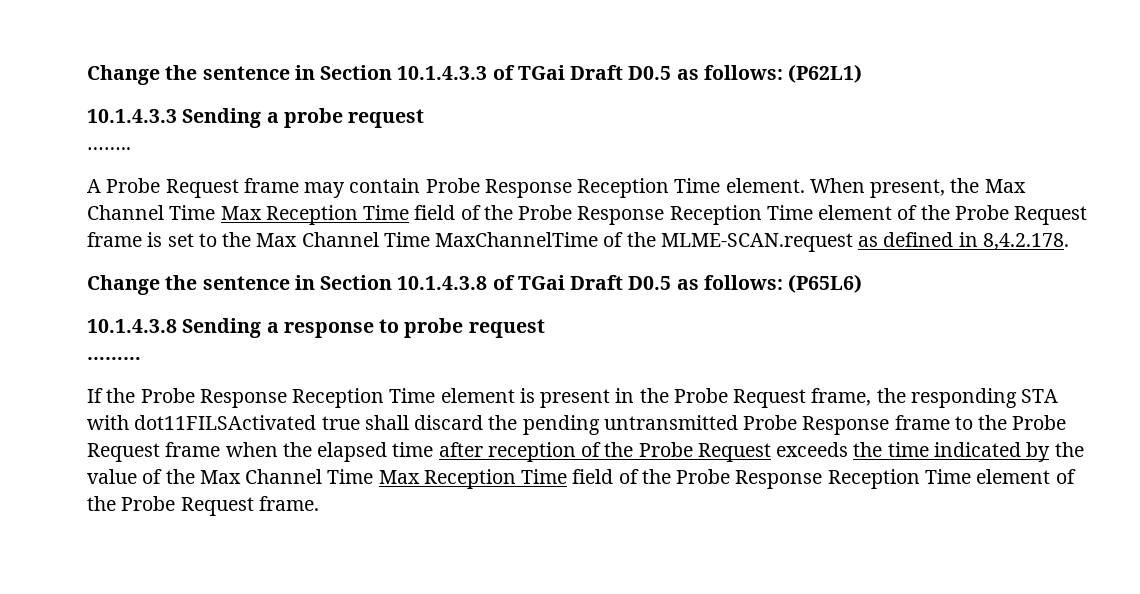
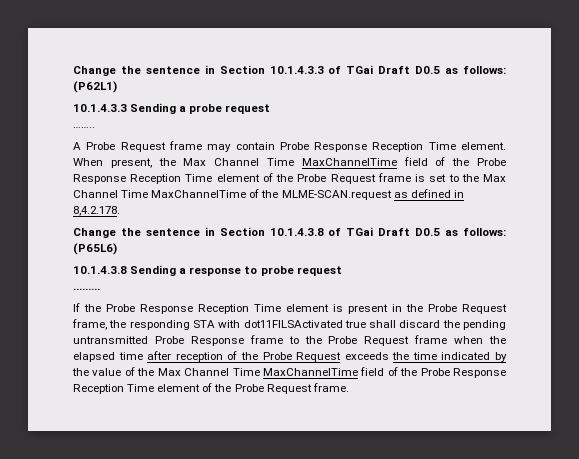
- When present, the Max Channel Time Max Reception Time field of the Probe Response Reception Time element of the Probe Request frame is set to the Max Channel Time MaxChannelTime of the MLME-SCAN.request as defined in 8,4.2.178.
+ When present, the Max Channel Time MaxChannelTime field of the Probe Response Reception Time element of the Probe Request frame is set to the Max Channel Time MaxChannelTime of the MLME-SCAN.request as defined in 8,4.2.178.
- If the Probe Response Reception Time element is present in the Probe Request frame, the responding STA with dot11FILSActivated true shall discard the pending untransmitted Probe Response frame to the Probe Request frame when the elapsed time after reception of the Probe Request exceeds the time indicated by the value of the Max Channel Time Max Reception Time field of the Probe Response Reception Time element of the Probe Request frame.
+ If the Probe Response Reception Time element is present in the Probe Request frame, the responding STA with dot11FILSActivated true shall discard the pending untransmitted Probe Response frame to the Probe Request frame when the elapsed time after reception of the Probe Request exceeds the time indicated by the value of the Max Channel Time MaxChannelTime field of the Probe Response Reception Time element of the Probe Request frame.

